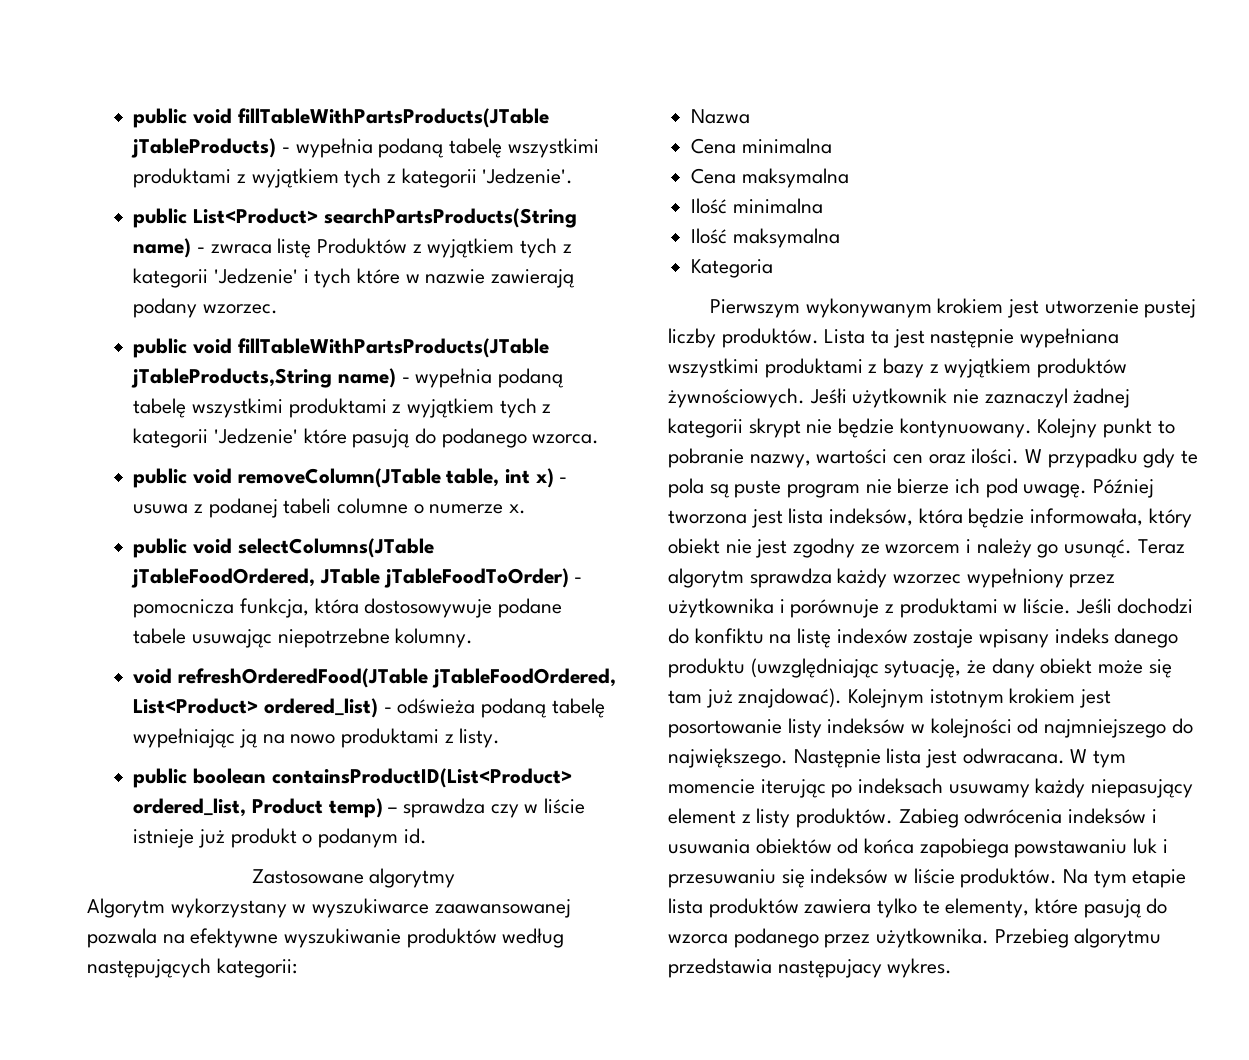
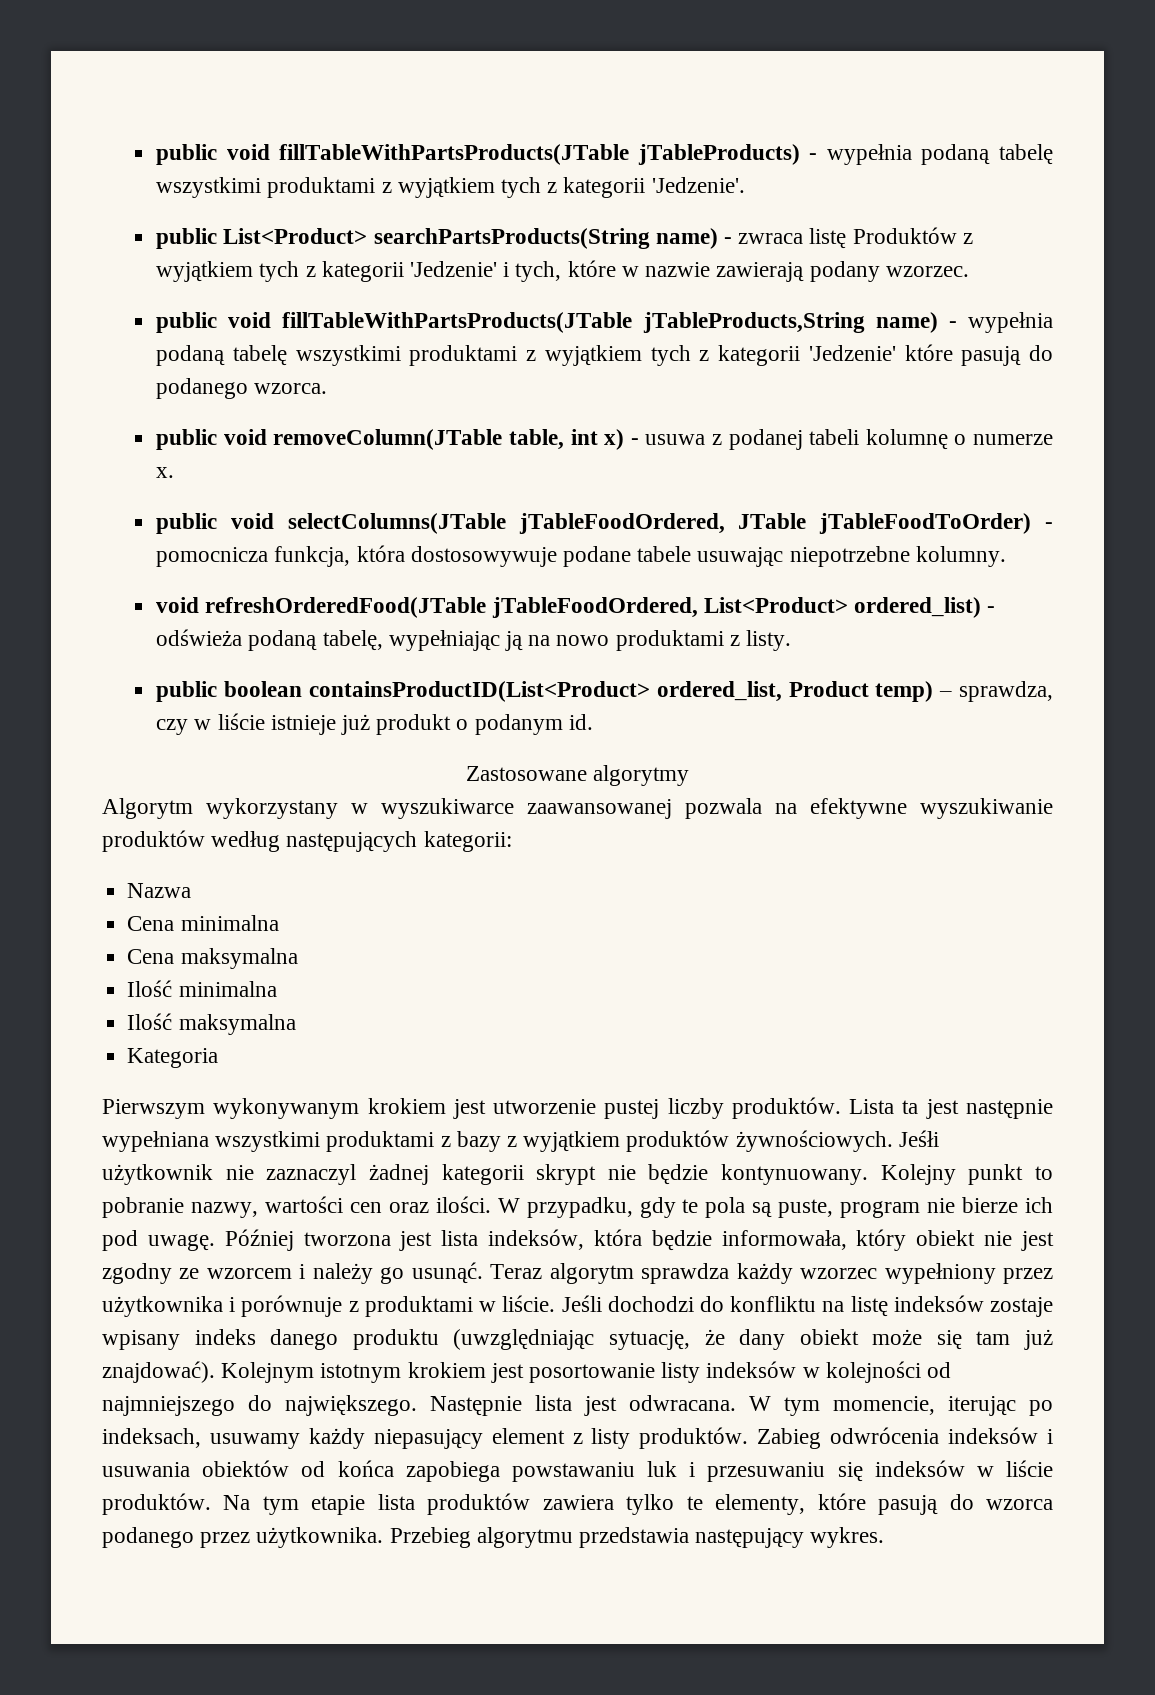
- public List<Product> searchPartsProducts(String name) - zwraca listę Produktów z wyjątkiem tych z kategorii 'Jedzenie' i tych które w nazwie zawierają podany wzorzec.
+ public List<Product> searchPartsProducts(String name) - zwraca listę Produktów z wyjątkiem tych z kategorii 'Jedzenie' i tych, które w nazwie zawierają podany wzorzec.
- public void removeColumn(JTable table, int x) - usuwa z podanej tabeli columne o numerze x.
+ public void removeColumn(JTable table, int x) - usuwa z podanej tabeli kolumnę o numerze x.
- void refreshOrderedFood(JTable jTableFoodOrdered, List<Product> ordered_list) - odświeża podaną tabelę wypełniając ją na nowo produktami z listy.
+ void refreshOrderedFood(JTable jTableFoodOrdered, List<Product> ordered_list) - odświeża podaną tabelę, wypełniając ją na nowo produktami z listy.
- public boolean containsProductID(List<Product> ordered_list, Product temp) – sprawdza czy w liście istnieje już produkt o podanym id.
+ public boolean containsProductID(List<Product> ordered_list, Product temp) – sprawdza, czy w liście istnieje już produkt o podanym id.
- W przypadku gdy te pola są puste program nie bierze ich pod uwagę.
+ W przypadku, gdy te pola są puste, program nie bierze ich pod uwagę.
- Jeśli dochodzi do konfiktu na listę indexów zostaje wpisany indeks danego produktu (uwzględniając sytuację, że dany obiekt może się tam już znajdować).
+ Jeśli dochodzi do konfliktu na listę indeksów zostaje wpisany indeks danego produktu (uwzględniając sytuację, że dany obiekt może się tam już znajdować).
- W tym momencie iterując po indeksach usuwamy każdy niepasujący element z listy produktów.
+ W tym momencie, iterując po indeksach, usuwamy każdy niepasujący element z listy produktów.
- Przebieg algorytmu przedstawia następujacy wykres.
+ Przebieg algorytmu przedstawia następujący wykres.

